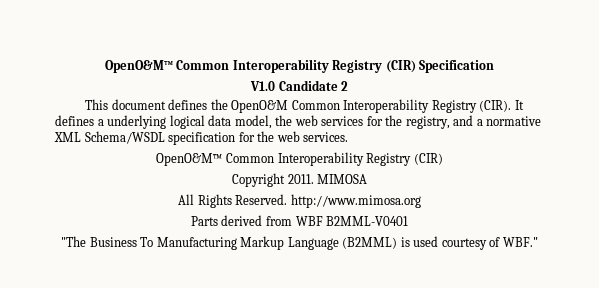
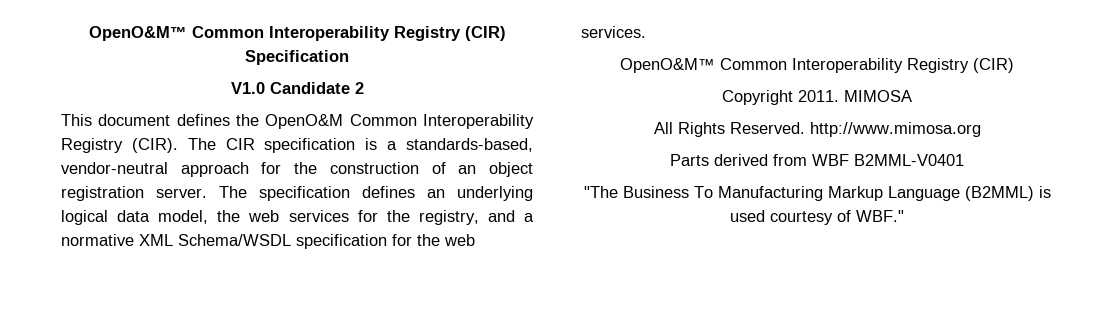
- It defines a underlying logical data model, the web services for the registry, and a normative XML Schema/WSDL specification for the web services.
+ The CIR specification is a standards-based, vendor-neutral approach for the construction of an object registration server. The specification defines an underlying logical data model, the web services for the registry, and a normative XML Schema/WSDL specification for the web services.

